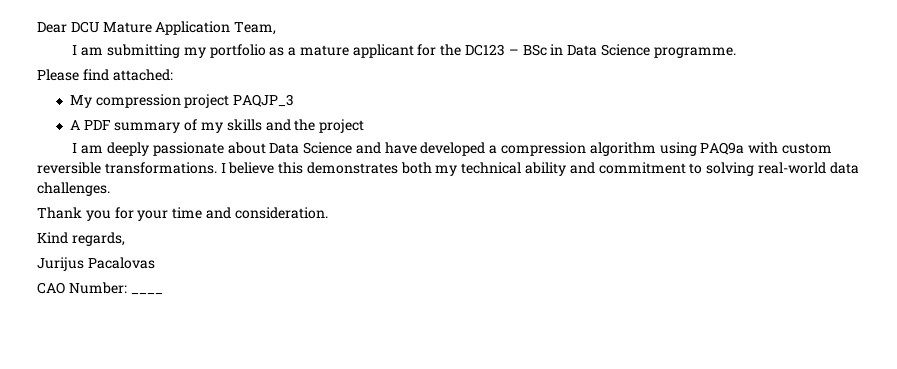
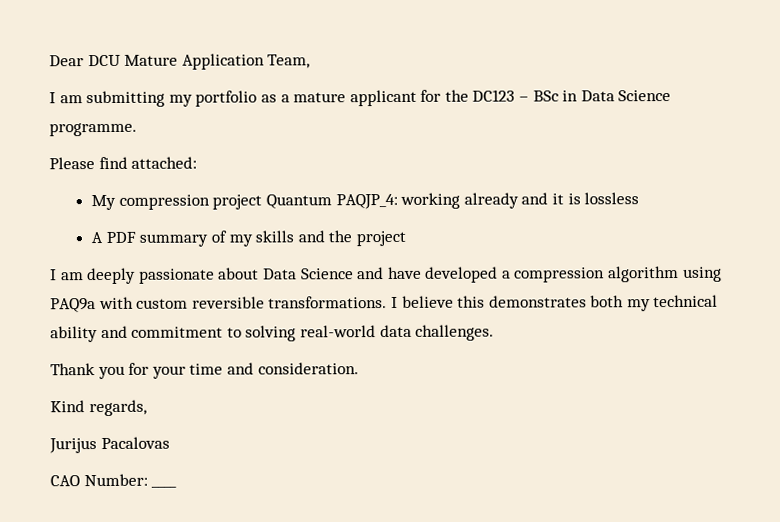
- My compression project PAQJP_3
+ My compression project Quantum PAQJP_4: working already and it is lossless

